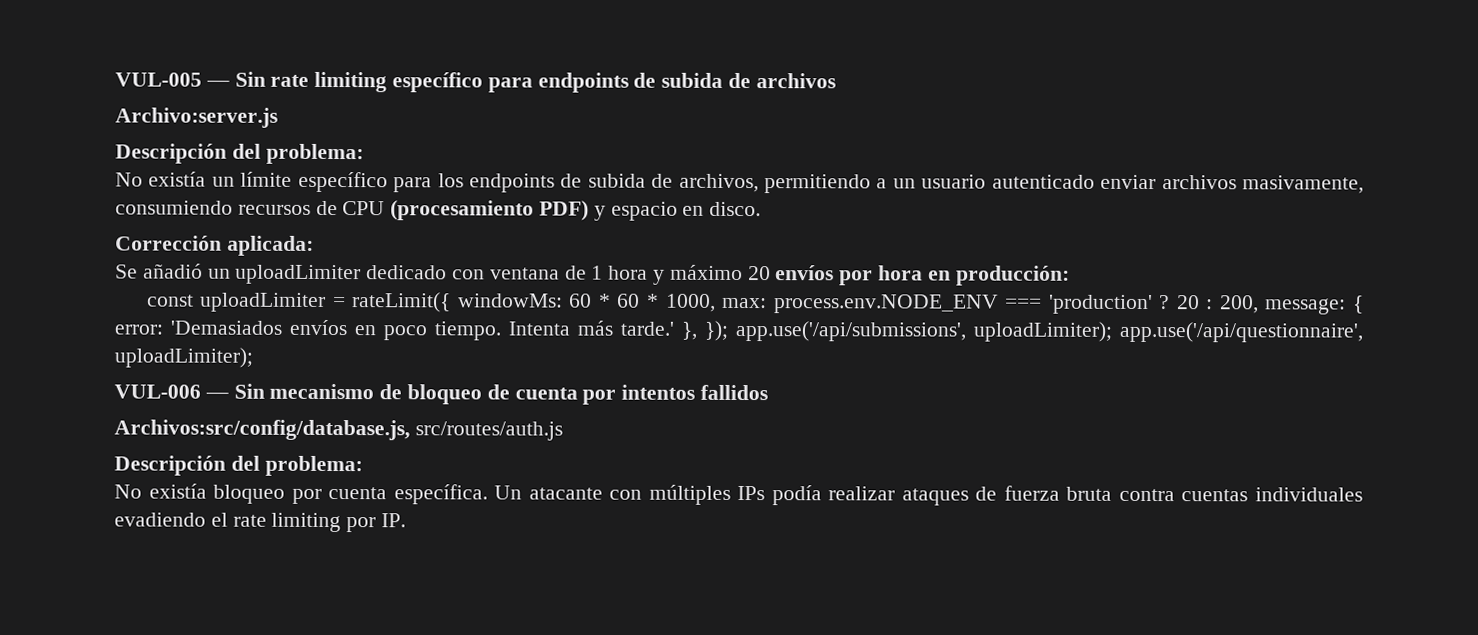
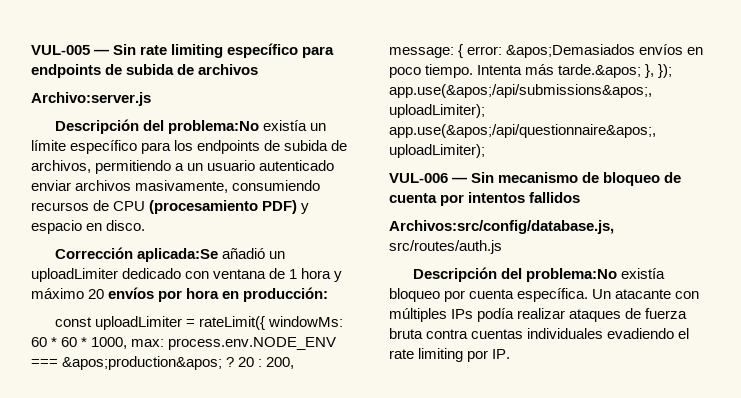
  Archivo:server.js
- Descripción del problema:
- No existía un límite específico para los endpoints de subida de archivos, permitiendo a un usuario autenticado enviar archivos masivamente, consumiendo recursos de CPU (procesamiento PDF) y espacio en disco.
+ Descripción del problema:No existía un límite específico para los endpoints de subida de archivos, permitiendo a un usuario autenticado enviar archivos masivamente, consumiendo recursos de CPU (procesamiento PDF) y espacio en disco.
- Corrección aplicada:
- Se añadió un uploadLimiter dedicado con ventana de 1 hora y máximo 20 envíos por hora en producción:
+ Corrección aplicada:Se añadió un uploadLimiter dedicado con ventana de 1 hora y máximo 20 envíos por hora en producción:
- const uploadLimiter = rateLimit({ windowMs: 60 * 60 * 1000, max: process.env.NODE_ENV === 'production' ?
+ const uploadLimiter = rateLimit({ windowMs: 60 * 60 * 1000, max: process.env.NODE_ENV === &apos;production&apos; ?
- 20 : 200, message: { error: 'Demasiados envíos en poco tiempo.
+ 20 : 200, message: { error: &apos;Demasiados envíos en poco tiempo.
- Intenta más tarde.' }, }); app.use('/api/submissions', uploadLimiter); app.use('/api/questionnaire', uploadLimiter);
+ Intenta más tarde.&apos; }, }); app.use(&apos;/api/submissions&apos;, uploadLimiter); app.use(&apos;/api/questionnaire&apos;, uploadLimiter);
  Archivos:src/config/database.js, src/routes/auth.js
- Descripción del problema:
- No existía bloqueo por cuenta específica.
+ Descripción del problema:No existía bloqueo por cuenta específica.

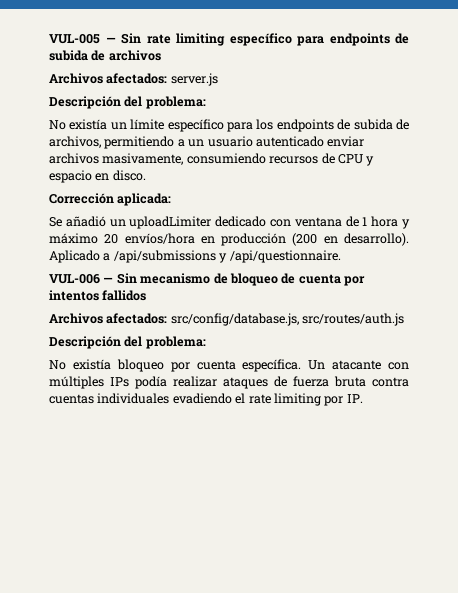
- Archivo:server.js
- Descripción del problema:No existía un límite específico para los endpoints de subida de archivos, permitiendo a un usuario autenticado enviar archivos masivamente, consumiendo recursos de CPU (procesamiento PDF) y espacio en disco.
+ Archivos afectados: server.js
+ Descripción del problema:
+ No existía un límite específico para los endpoints de subida de archivos, permitiendo a un usuario autenticado enviar archivos masivamente, consumiendo recursos de CPU y espacio en disco.
- Corrección aplicada:Se añadió un uploadLimiter dedicado con ventana de 1 hora y máximo 20 envíos por hora en producción:
- const uploadLimiter = rateLimit({ windowMs: 60 * 60 * 1000, max: process.env.NODE_ENV === &apos;production&apos; ? 20 : 200, message: { error: &apos;Demasiados envíos en poco tiempo. Intenta más tarde.&apos; }, }); app.use(&apos;/api/submissions&apos;, uploadLimiter); app.use(&apos;/api/questionnaire&apos;, uploadLimiter);
+ Corrección aplicada:
+ Se añadió un uploadLimiter dedicado con ventana de 1 hora y máximo 20 envíos/hora en producción (200 en desarrollo). Aplicado a /api/submissions y /api/questionnaire.
- Archivos:src/config/database.js, src/routes/auth.js
- Descripción del problema:No existía bloqueo por cuenta específica.
+ Archivos afectados: src/config/database.js, src/routes/auth.js
+ Descripción del problema:
+ No existía bloqueo por cuenta específica.

